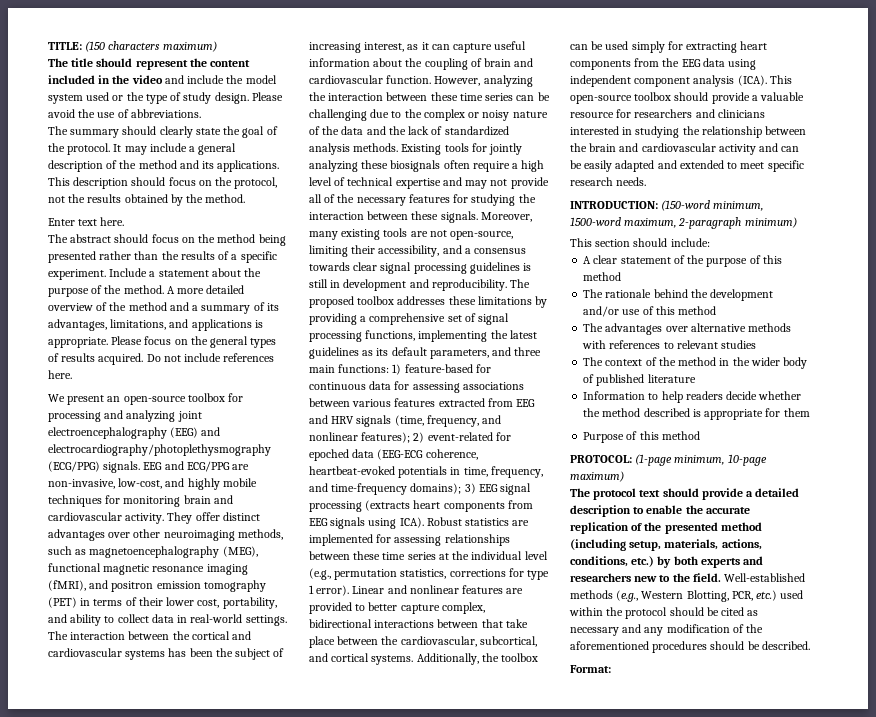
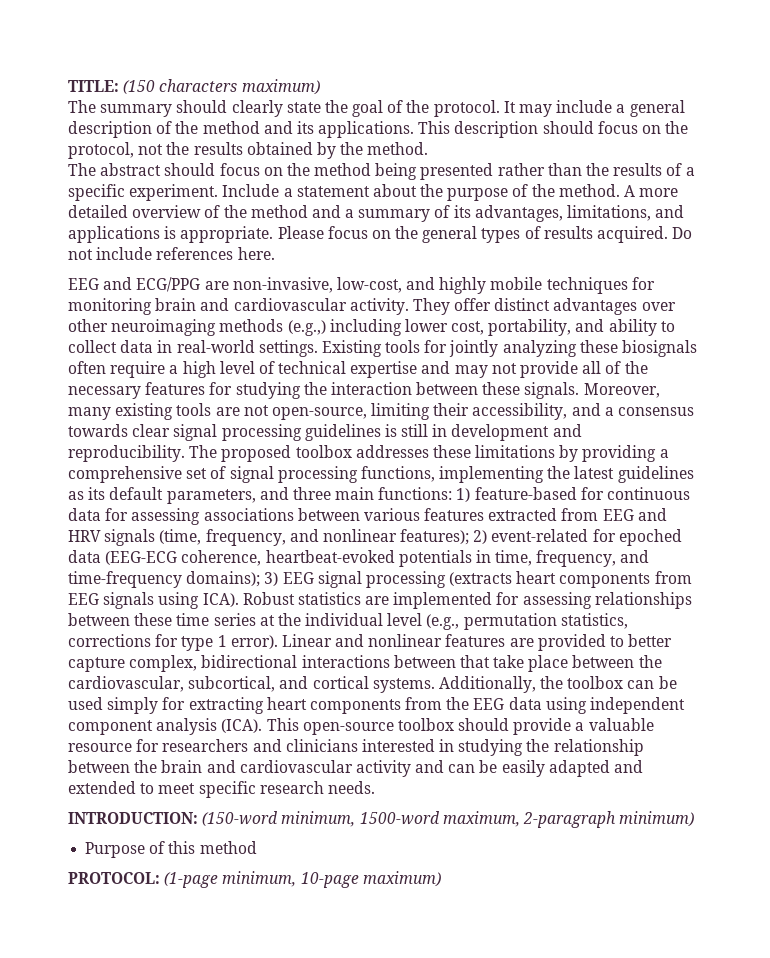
- The title should represent the content included in the video and include the model system used or the type of study design. Please avoid the use of abbreviations.
- Enter text here.
- We present an open-source toolbox for processing and analyzing joint electroencephalography (EEG) and electrocardiography/photoplethysmography (ECG/PPG) signals.
- They offer distinct advantages over other neuroimaging methods, such as magnetoencephalography (MEG), functional magnetic resonance imaging (fMRI), and positron emission tomography (PET) in terms of their lower cost, portability, and ability to collect data in real-world settings.
+ They offer distinct advantages over other neuroimaging methods (e.g.,) including lower cost, portability, and ability to collect data in real-world settings.
- The interaction between the cortical and cardiovascular systems has been the subject of increasing interest, as it can capture useful information about the coupling of brain and cardiovascular function. However, analyzing the interaction between these time series can be challenging due to the complex or noisy nature of the data and the lack of standardized analysis methods.
- This section should include:
- A clear statement of the purpose of this method
- The rationale behind the development and/or use of this method
- The advantages over alternative methods with references to relevant studies
- The context of the method in the wider body of published literature
- Information to help readers decide whether the method described is appropriate for them
- The protocol text should provide a detailed description to enable the accurate replication of the presented method (including setup, materials, actions, conditions, etc.) by both experts and researchers new to the field. Well-established methods (e.g., Western Blotting, PCR, etc.) used within the protocol should be cited as necessary and any modification of the aforementioned procedures should be described.
- Format:

